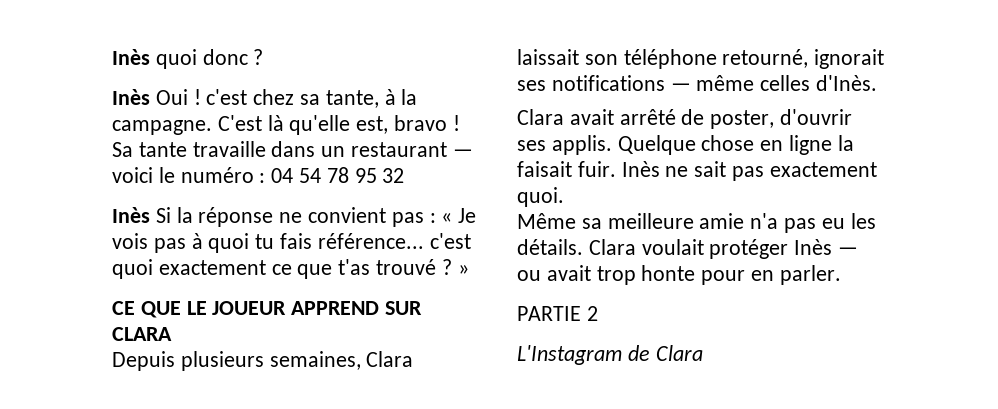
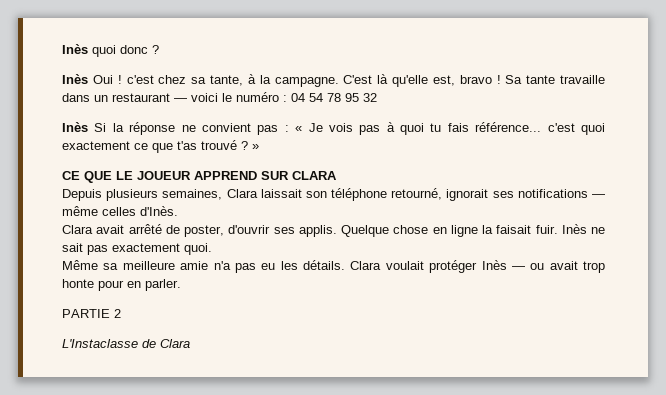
- L'Instagram de Clara
+ L'Instaclasse de Clara

